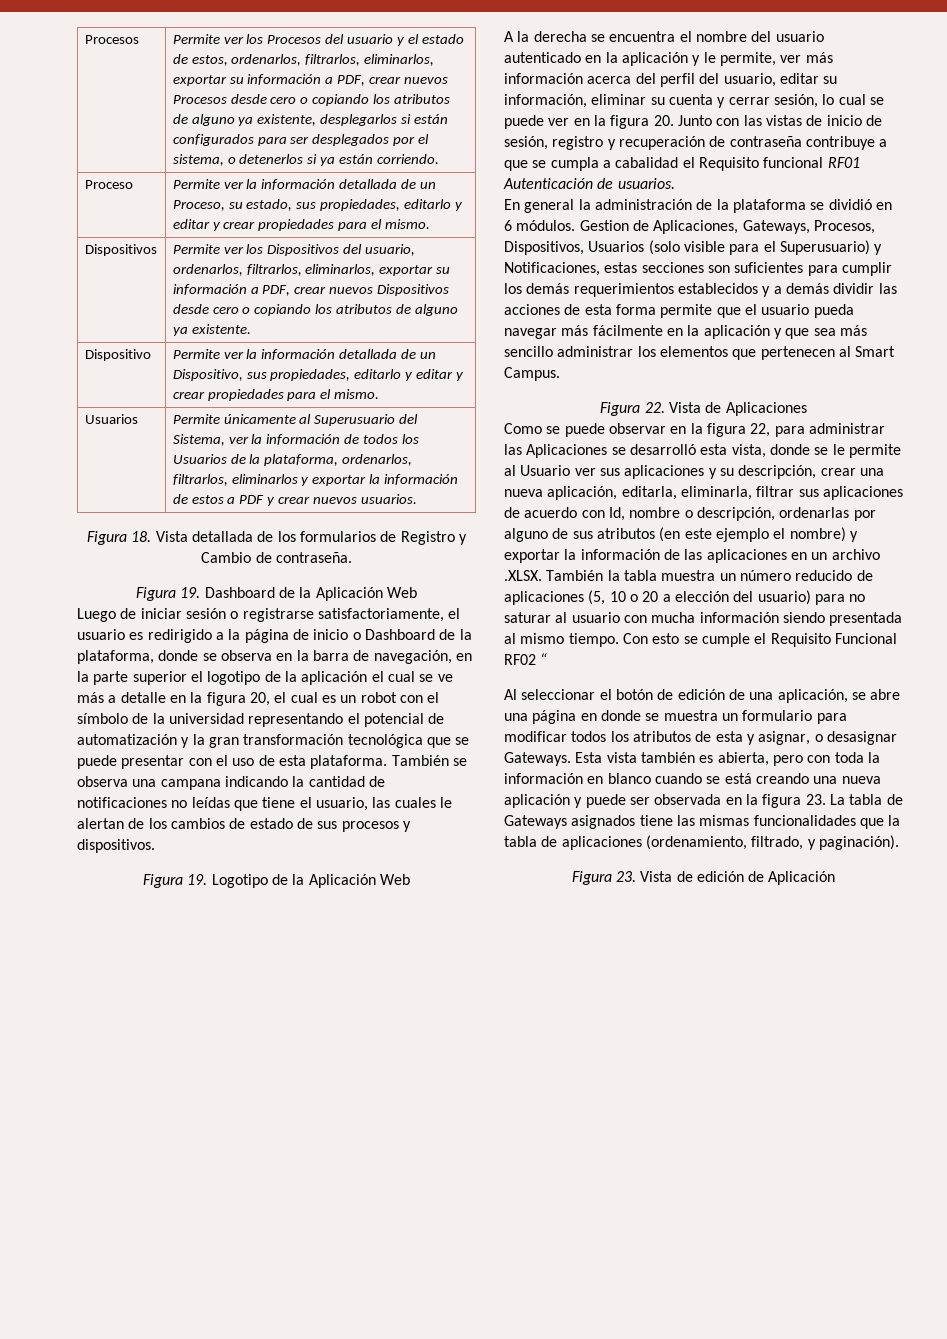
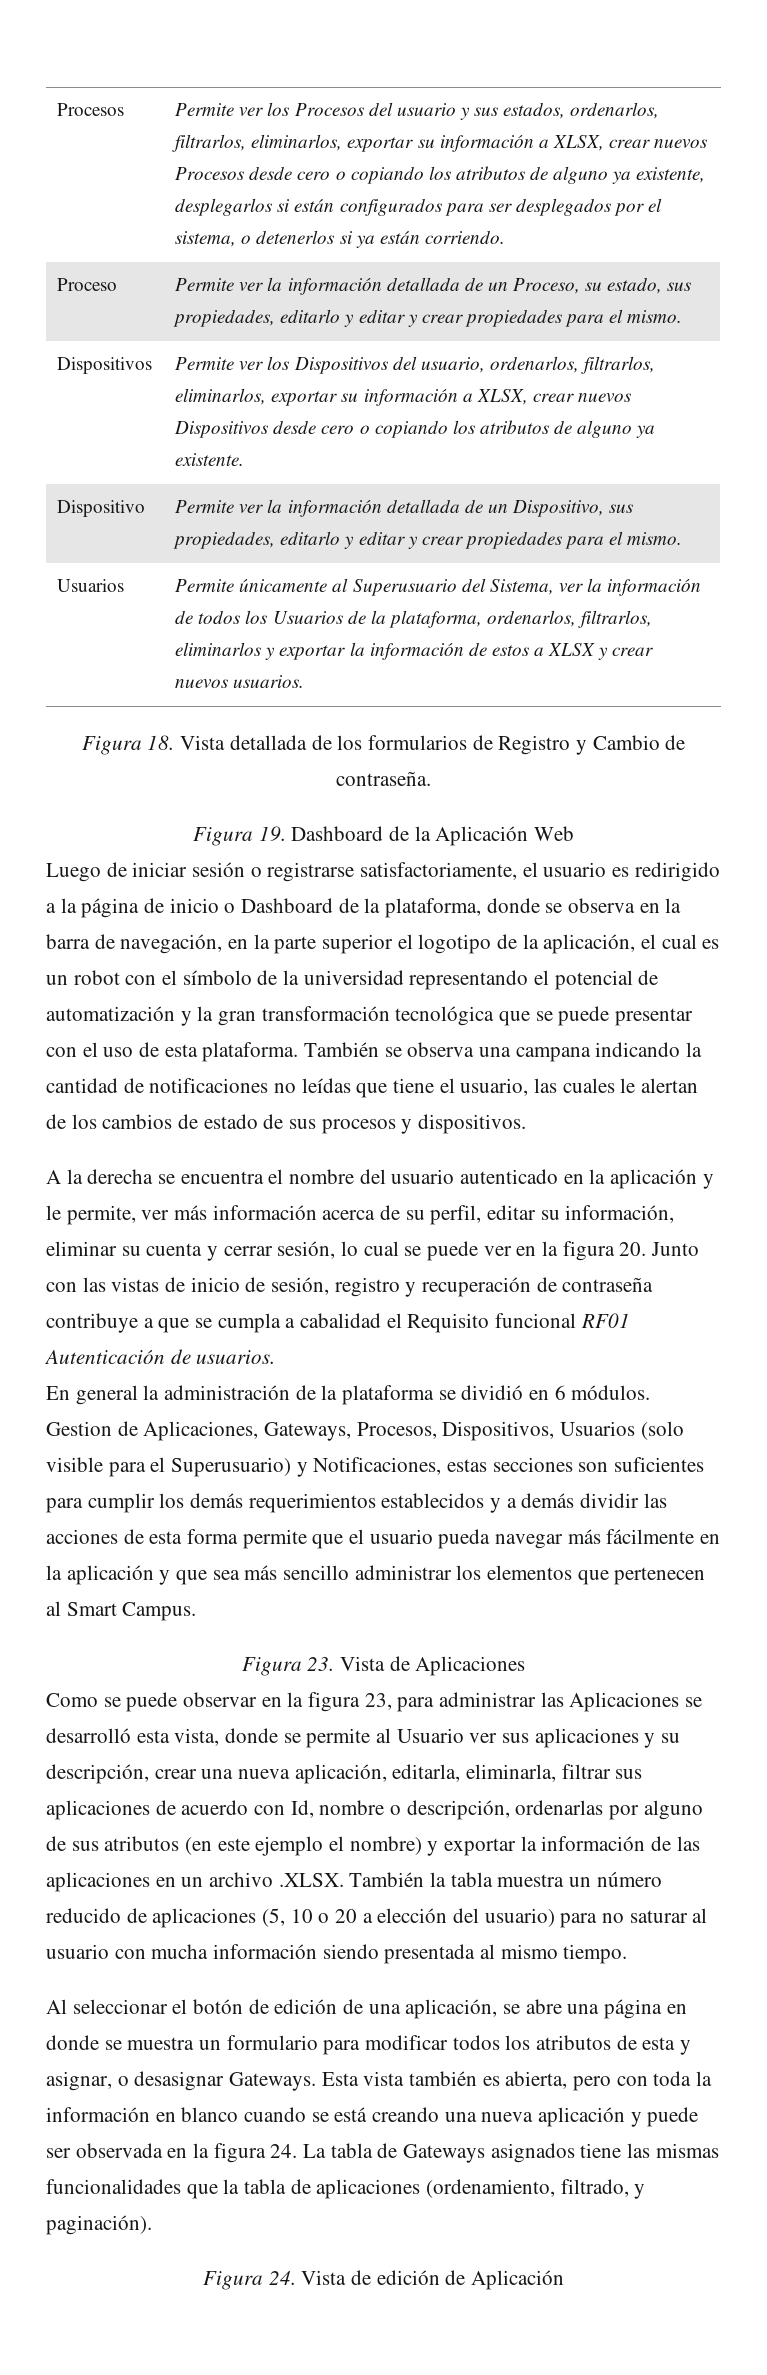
- Permite ver los Procesos del usuario y el estado de estos, ordenarlos, filtrarlos, eliminarlos, exportar su información a PDF, crear nuevos Procesos desde cero o copiando los atributos de alguno ya existente, desplegarlos si están configurados para ser desplegados por el sistema, o detenerlos si ya están corriendo.
+ Permite ver los Procesos del usuario y sus estados, ordenarlos, filtrarlos, eliminarlos, exportar su información a XLSX, crear nuevos Procesos desde cero o copiando los atributos de alguno ya existente, desplegarlos si están configurados para ser desplegados por el sistema, o detenerlos si ya están corriendo.
- Dispositivos | Permite ver los Dispositivos del usuario, ordenarlos, filtrarlos, eliminarlos, exportar su información a PDF, crear nuevos Dispositivos desde cero o copiando los atributos de alguno ya existente.
+ Dispositivos | Permite ver los Dispositivos del usuario, ordenarlos, filtrarlos, eliminarlos, exportar su información a XLSX, crear nuevos Dispositivos desde cero o copiando los atributos de alguno ya existente.
- Usuarios | Permite únicamente al Superusuario del Sistema, ver la información de todos los Usuarios de la plataforma, ordenarlos, filtrarlos, eliminarlos y exportar la información de estos a PDF y crear nuevos usuarios.
+ Usuarios | Permite únicamente al Superusuario del Sistema, ver la información de todos los Usuarios de la plataforma, ordenarlos, filtrarlos, eliminarlos y exportar la información de estos a XLSX y crear nuevos usuarios.
- Luego de iniciar sesión o registrarse satisfactoriamente, el usuario es redirigido a la página de inicio o Dashboard de la plataforma, donde se observa en la barra de navegación, en la parte superior el logotipo de la aplicación el cual se ve más a detalle en la figura 20, el cual es un robot con el símbolo de la universidad representando el potencial de automatización y la gran transformación tecnológica que se puede presentar con el uso de esta plataforma.
+ Luego de iniciar sesión o registrarse satisfactoriamente, el usuario es redirigido a la página de inicio o Dashboard de la plataforma, donde se observa en la barra de navegación, en la parte superior el logotipo de la aplicación, el cual es un robot con el símbolo de la universidad representando el potencial de automatización y la gran transformación tecnológica que se puede presentar con el uso de esta plataforma.
- Figura 19. Logotipo de la Aplicación Web
- A la derecha se encuentra el nombre del usuario autenticado en la aplicación y le permite, ver más información acerca del perfil del usuario, editar su información, eliminar su cuenta y cerrar sesión, lo cual se puede ver en la figura 20. Junto con las vistas de inicio de sesión, registro y recuperación de contraseña contribuye a que se cumpla a cabalidad el Requisito funcional RF01 Autenticación de usuarios.
+ A la derecha se encuentra el nombre del usuario autenticado en la aplicación y le permite, ver más información acerca de su perfil, editar su información, eliminar su cuenta y cerrar sesión, lo cual se puede ver en la figura 20. Junto con las vistas de inicio de sesión, registro y recuperación de contraseña contribuye a que se cumpla a cabalidad el Requisito funcional RF01 Autenticación de usuarios.
- Figura 22. Vista de Aplicaciones
+ Figura 23. Vista de Aplicaciones
- Como se puede observar en la figura 22, para administrar las Aplicaciones se desarrolló esta vista, donde se le permite al Usuario ver sus aplicaciones y su descripción, crear una nueva aplicación, editarla, eliminarla, filtrar sus aplicaciones de acuerdo con Id, nombre o descripción, ordenarlas por alguno de sus atributos (en este ejemplo el nombre) y exportar la información de las aplicaciones en un archivo .XLSX. También la tabla muestra un número reducido de aplicaciones (5, 10 o 20 a elección del usuario) para no saturar al usuario con mucha información siendo presentada al mismo tiempo. Con esto se cumple el Requisito Funcional RF02 “
+ Como se puede observar en la figura 23, para administrar las Aplicaciones se desarrolló esta vista, donde se permite al Usuario ver sus aplicaciones y su descripción, crear una nueva aplicación, editarla, eliminarla, filtrar sus aplicaciones de acuerdo con Id, nombre o descripción, ordenarlas por alguno de sus atributos (en este ejemplo el nombre) y exportar la información de las aplicaciones en un archivo .XLSX. También la tabla muestra un número reducido de aplicaciones (5, 10 o 20 a elección del usuario) para no saturar al usuario con mucha información siendo presentada al mismo tiempo.
- Esta vista también es abierta, pero con toda la información en blanco cuando se está creando una nueva aplicación y puede ser observada en la figura 23. La tabla de Gateways asignados tiene las mismas funcionalidades que la tabla de aplicaciones (ordenamiento, filtrado, y paginación).
+ Esta vista también es abierta, pero con toda la información en blanco cuando se está creando una nueva aplicación y puede ser observada en la figura 24. La tabla de Gateways asignados tiene las mismas funcionalidades que la tabla de aplicaciones (ordenamiento, filtrado, y paginación).
- Figura 23. Vista de edición de Aplicación
+ Figura 24. Vista de edición de Aplicación

